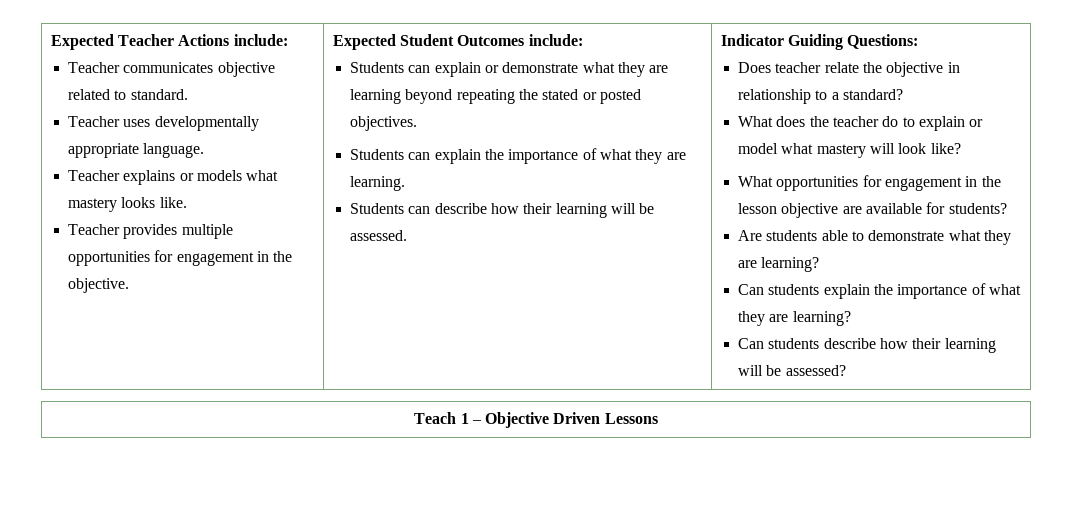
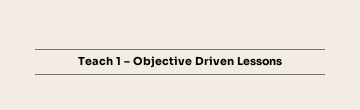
- Expected Teacher Actions include:
- Teacher communicates objective related to standard.
- Teacher uses developmentally appropriate language.
- Teacher explains or models what mastery looks like.
- Teacher provides multiple opportunities for engagement in the objective. | Expected Student Outcomes include:
- Students can explain or demonstrate what they are learning beyond repeating the stated or posted objectives.
- Students can explain the importance of what they are learning.
- Students can describe how their learning will be assessed. | Indicator Guiding Questions:
- Does teacher relate the objective in relationship to a standard?
- What does the teacher do to explain or model what mastery will look like?
- What opportunities for engagement in the lesson objective are available for students?
- Are students able to demonstrate what they are learning?
- Can students explain the importance of what they are learning?
- Can students describe how their learning will be assessed?

